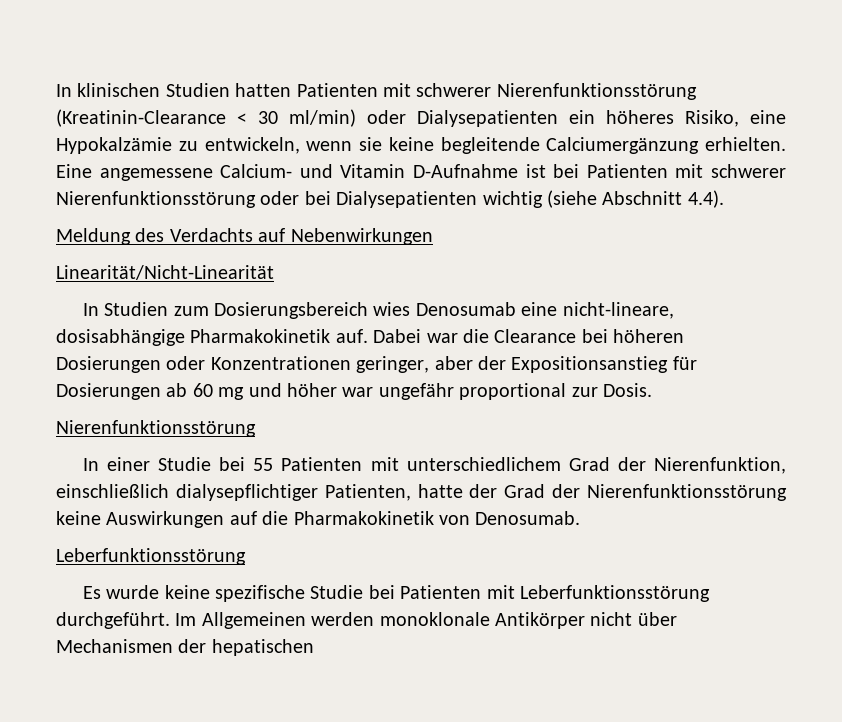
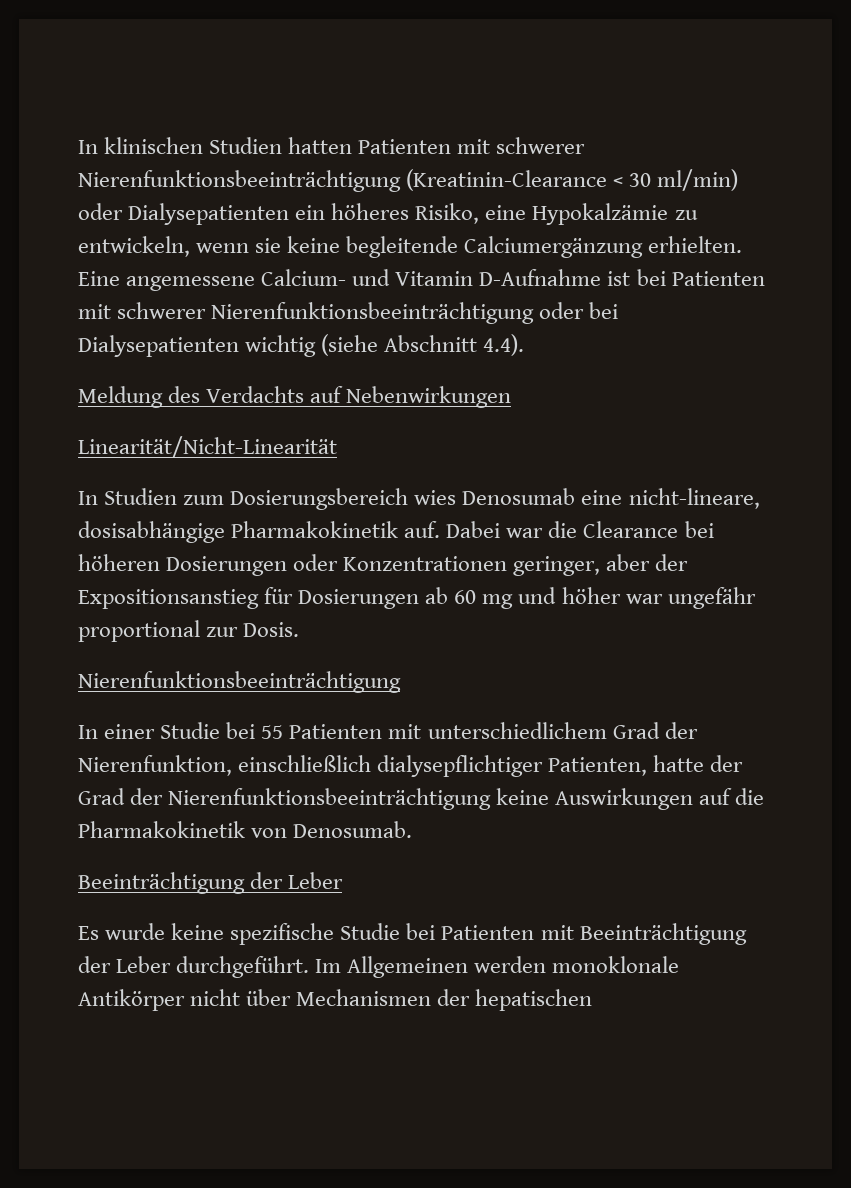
- In klinischen Studien hatten Patienten mit schwerer Nierenfunktionsstörung (Kreatinin-Clearance < 30 ml/min) oder Dialysepatienten ein höheres Risiko, eine Hypokalzämie zu entwickeln, wenn sie keine begleitende Calciumergänzung erhielten.
+ In klinischen Studien hatten Patienten mit schwerer Nierenfunktionsbeeinträchtigung (Kreatinin-Clearance < 30 ml/min) oder Dialysepatienten ein höheres Risiko, eine Hypokalzämie zu entwickeln, wenn sie keine begleitende Calciumergänzung erhielten.
- Eine angemessene Calcium- und Vitamin D-Aufnahme ist bei Patienten mit schwerer Nierenfunktionsstörung oder bei Dialysepatienten wichtig (siehe Abschnitt 4.4).
+ Eine angemessene Calcium- und Vitamin D-Aufnahme ist bei Patienten mit schwerer Nierenfunktionsbeeinträchtigung oder bei Dialysepatienten wichtig (siehe Abschnitt 4.4).
  Dabei war die Clearance bei höheren Dosierungen oder Konzentrationen geringer, aber der Expositionsanstieg für Dosierungen ab 60 mg und höher war ungefähr proportional zur Dosis.
- Nierenfunktionsstörung
+ Nierenfunktionsbeeinträchtigung
- In einer Studie bei 55 Patienten mit unterschiedlichem Grad der Nierenfunktion, einschließlich dialysepflichtiger Patienten, hatte der Grad der Nierenfunktionsstörung keine Auswirkungen auf die Pharmakokinetik von Denosumab.
- Leberfunktionsstörung
+ In einer Studie bei 55 Patienten mit unterschiedlichem Grad der Nierenfunktion, einschließlich dialysepflichtiger Patienten, hatte der Grad der Nierenfunktionsbeeinträchtigung keine Auswirkungen auf die Pharmakokinetik von Denosumab.
+ Beeinträchtigung der Leber
- Es wurde keine spezifische Studie bei Patienten mit Leberfunktionsstörung durchgeführt.
+ Es wurde keine spezifische Studie bei Patienten mit Beeinträchtigung der Leber durchgeführt.

